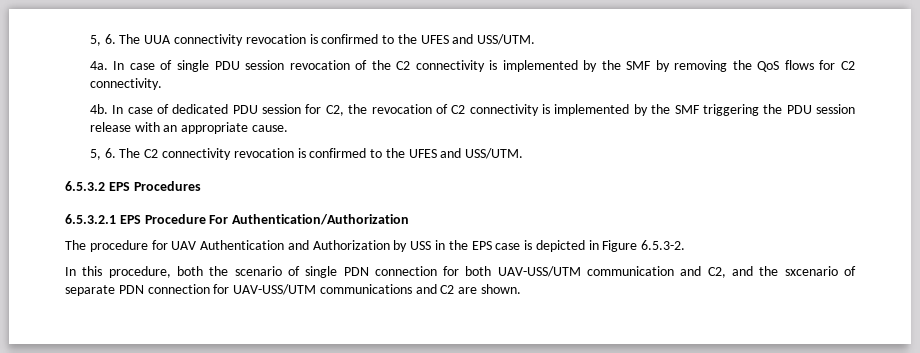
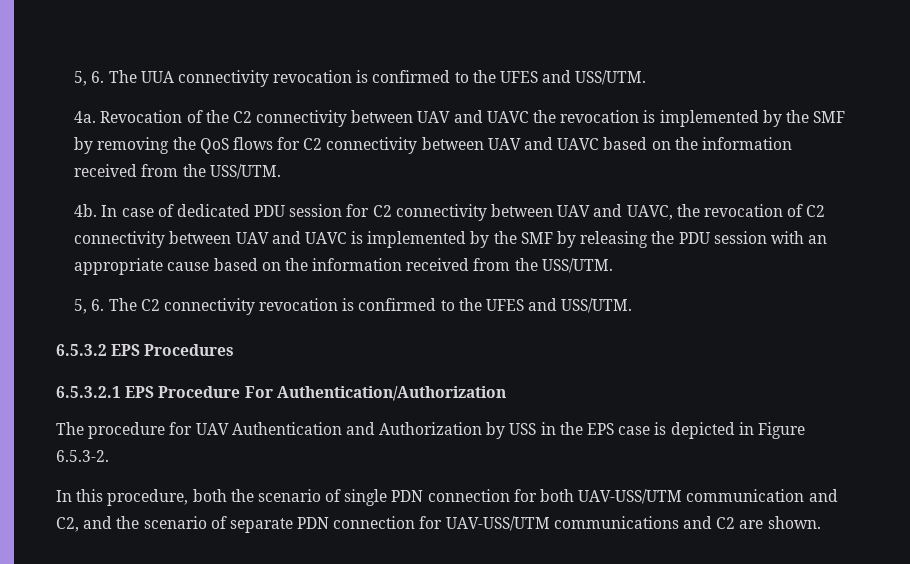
- In case of single PDU session revocation of the C2 connectivity is implemented by the SMF by removing the QoS flows for C2 connectivity.
+ Revocation of the C2 connectivity between UAV and UAVC the revocation is implemented by the SMF by removing the QoS flows for C2 connectivity between UAV and UAVC based on the information received from the USS/UTM.
- In case of dedicated PDU session for C2, the revocation of C2 connectivity is implemented by the SMF triggering the PDU session release with an appropriate cause.
+ In case of dedicated PDU session for C2 connectivity between UAV and UAVC, the revocation of C2 connectivity between UAV and UAVC is implemented by the SMF by releasing the PDU session with an appropriate cause based on the information received from the USS/UTM.
- In this procedure, both the scenario of single PDN connection for both UAV-USS/UTM communication and C2, and the sxcenario of separate PDN connection for UAV-USS/UTM communications and C2 are shown.
+ In this procedure, both the scenario of single PDN connection for both UAV-USS/UTM communication and C2, and the scenario of separate PDN connection for UAV-USS/UTM communications and C2 are shown.

